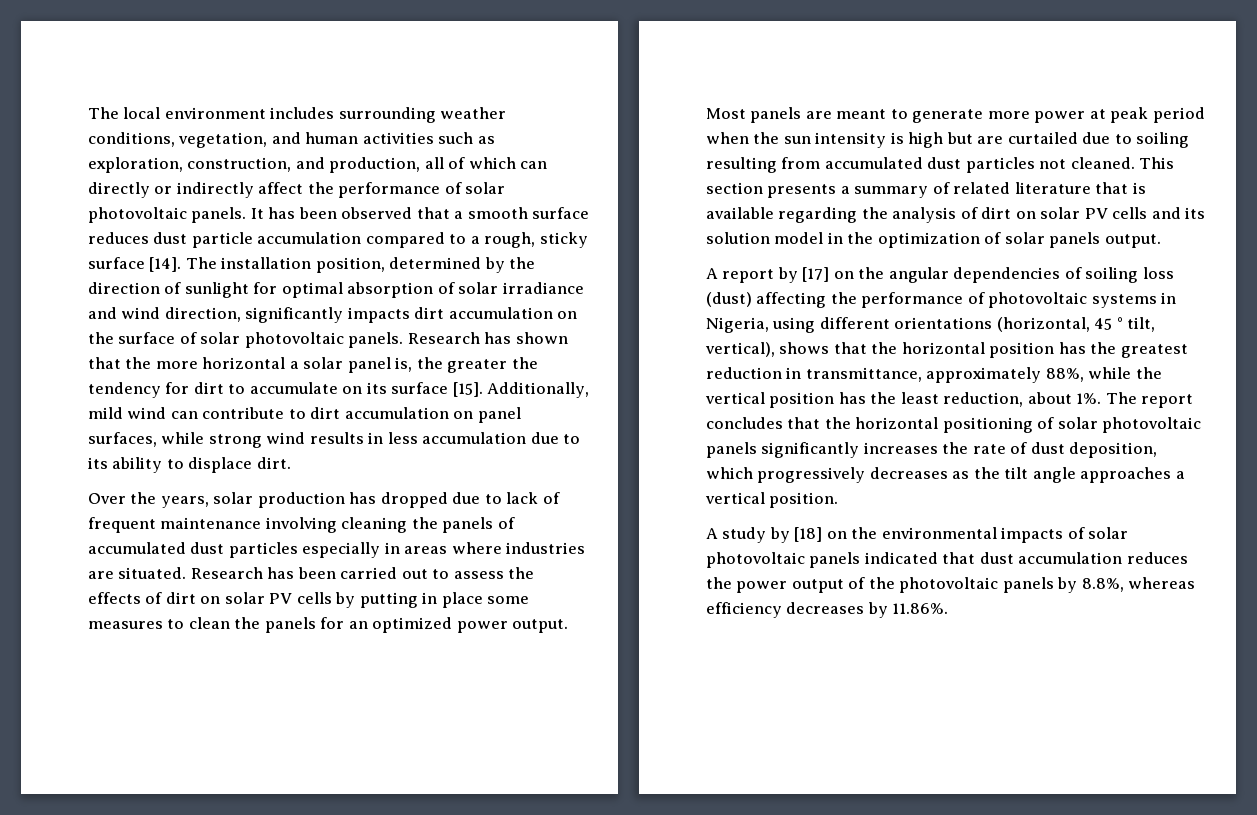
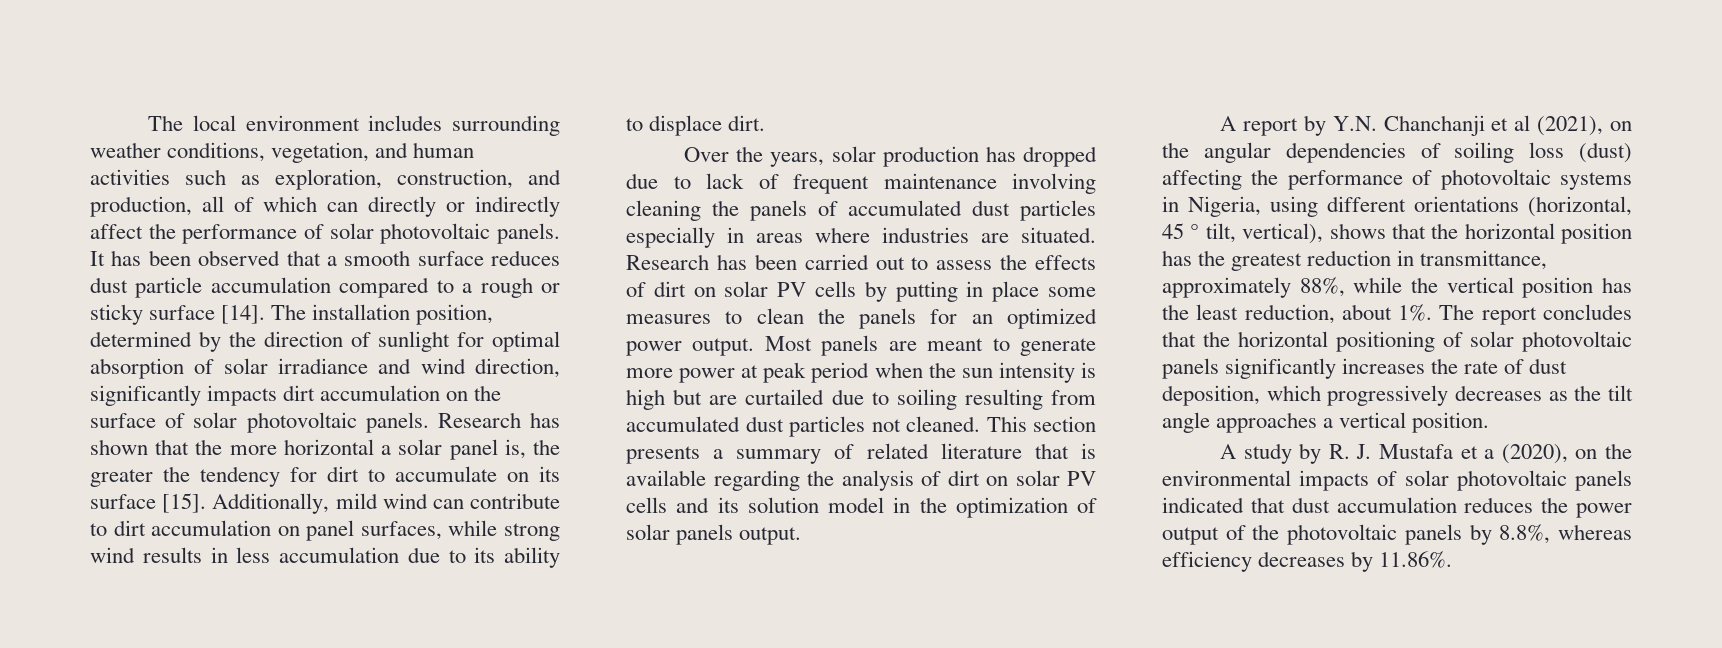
- It has been observed that a smooth surface reduces dust particle accumulation compared to a rough, sticky surface [14].
+ It has been observed that a smooth surface reduces dust particle accumulation compared to a rough or sticky surface [14].
- A report by [17] on the angular dependencies of soiling loss (dust) affecting the performance of photovoltaic systems in Nigeria, using different orientations (horizontal, 45 ° tilt, vertical), shows that the horizontal position has the greatest reduction in transmittance, approximately 88%, while the vertical position has the least reduction, about 1%.
+ A report by Y.N. Chanchanji et al (2021), on the angular dependencies of soiling loss (dust) affecting the performance of photovoltaic systems in Nigeria, using different orientations (horizontal, 45 ° tilt, vertical), shows that the horizontal position has the greatest reduction in transmittance, approximately 88%, while the vertical position has the least reduction, about 1%.
- A study by [18] on the environmental impacts of solar photovoltaic panels indicated that dust accumulation reduces the power output of the photovoltaic panels by 8.8%, whereas efficiency decreases by 11.86%.
+ A study by R. J. Mustafa et a (2020), on the environmental impacts of solar photovoltaic panels indicated that dust accumulation reduces the power output of the photovoltaic panels by 8.8%, whereas efficiency decreases by 11.86%.

